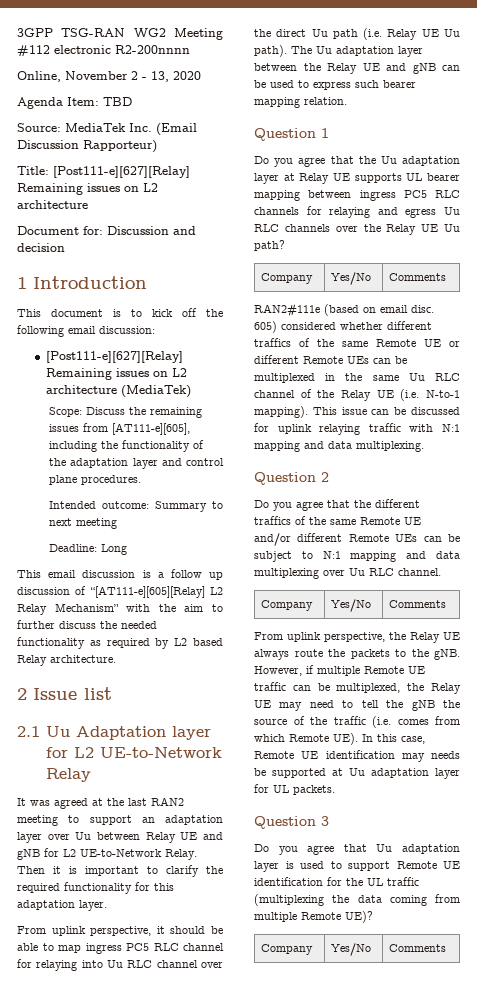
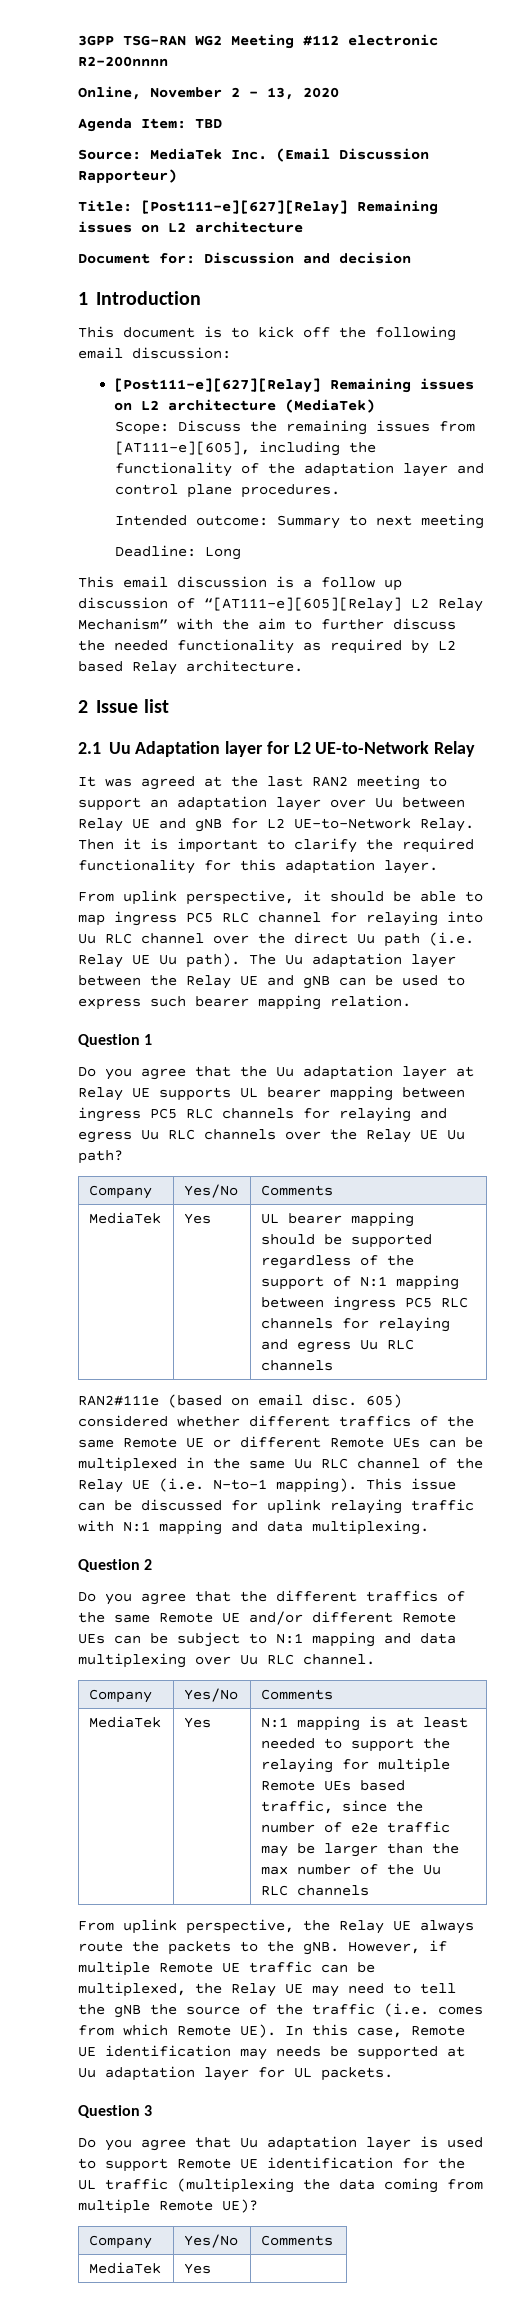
+ MediaTek | Yes | UL bearer mapping should be supported regardless of the support of N:1 mapping between ingress PC5 RLC channels for relaying and egress Uu RLC channels
+ MediaTek | Yes | N:1 mapping is at least needed to support the relaying for multiple Remote UEs based traffic, since the number of e2e traffic may be larger than the max number of the Uu RLC channels
  Do you agree that Uu adaptation layer is used to support Remote UE identification for the UL traffic (multiplexing the data coming from multiple Remote UE)?
  Company | Yes/No | Comments
+ MediaTek | Yes |

